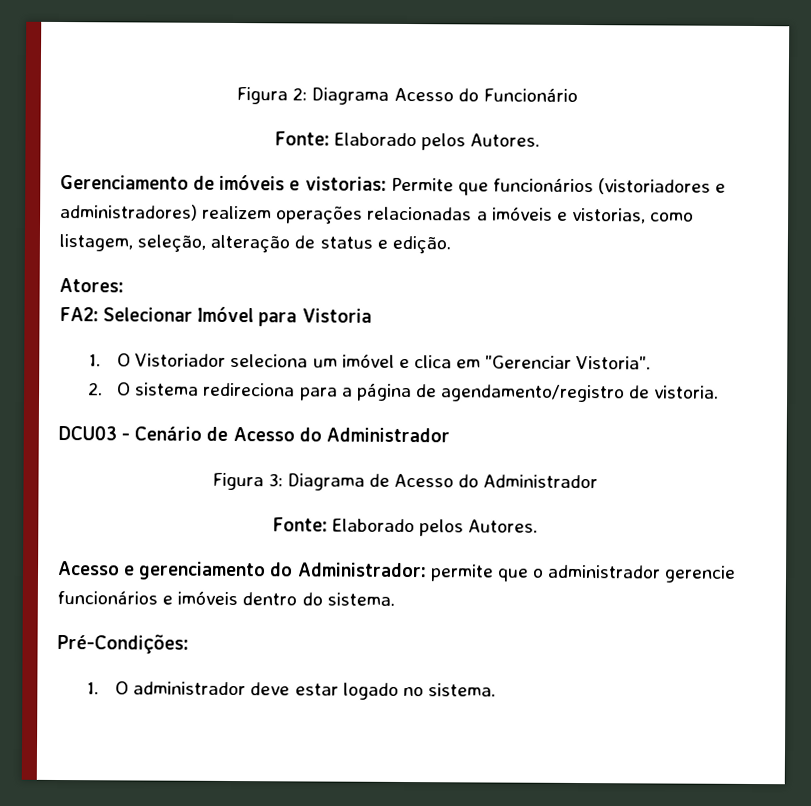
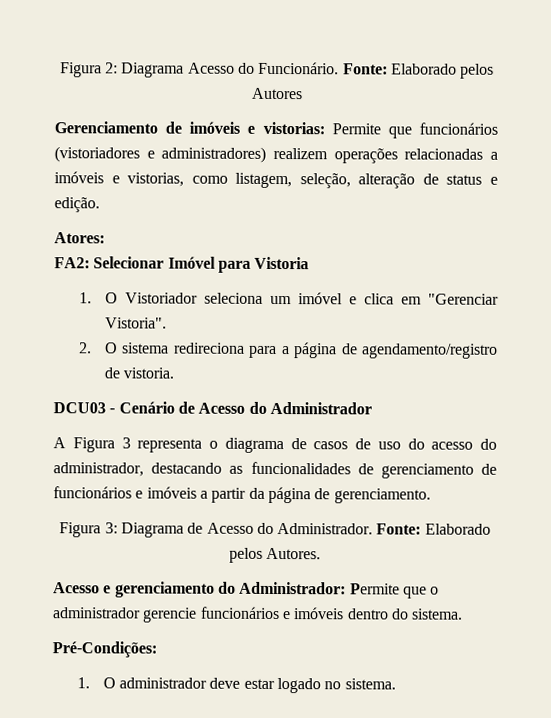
- Figura 2: Diagrama Acesso do Funcionário
- Fonte: Elaborado pelos Autores.
+ Figura 2: Diagrama Acesso do Funcionário. Fonte: Elaborado pelos Autores
+ A Figura 3 representa o diagrama de casos de uso do acesso do administrador, destacando as funcionalidades de gerenciamento de funcionários e imóveis a partir da página de gerenciamento.
- Figura 3: Diagrama de Acesso do Administrador
- Fonte: Elaborado pelos Autores.
+ Figura 3: Diagrama de Acesso do Administrador. Fonte: Elaborado pelos Autores.
- Acesso e gerenciamento do Administrador: permite que o administrador gerencie funcionários e imóveis dentro do sistema.
+ Acesso e gerenciamento do Administrador: Permite que o administrador gerencie funcionários e imóveis dentro do sistema.

